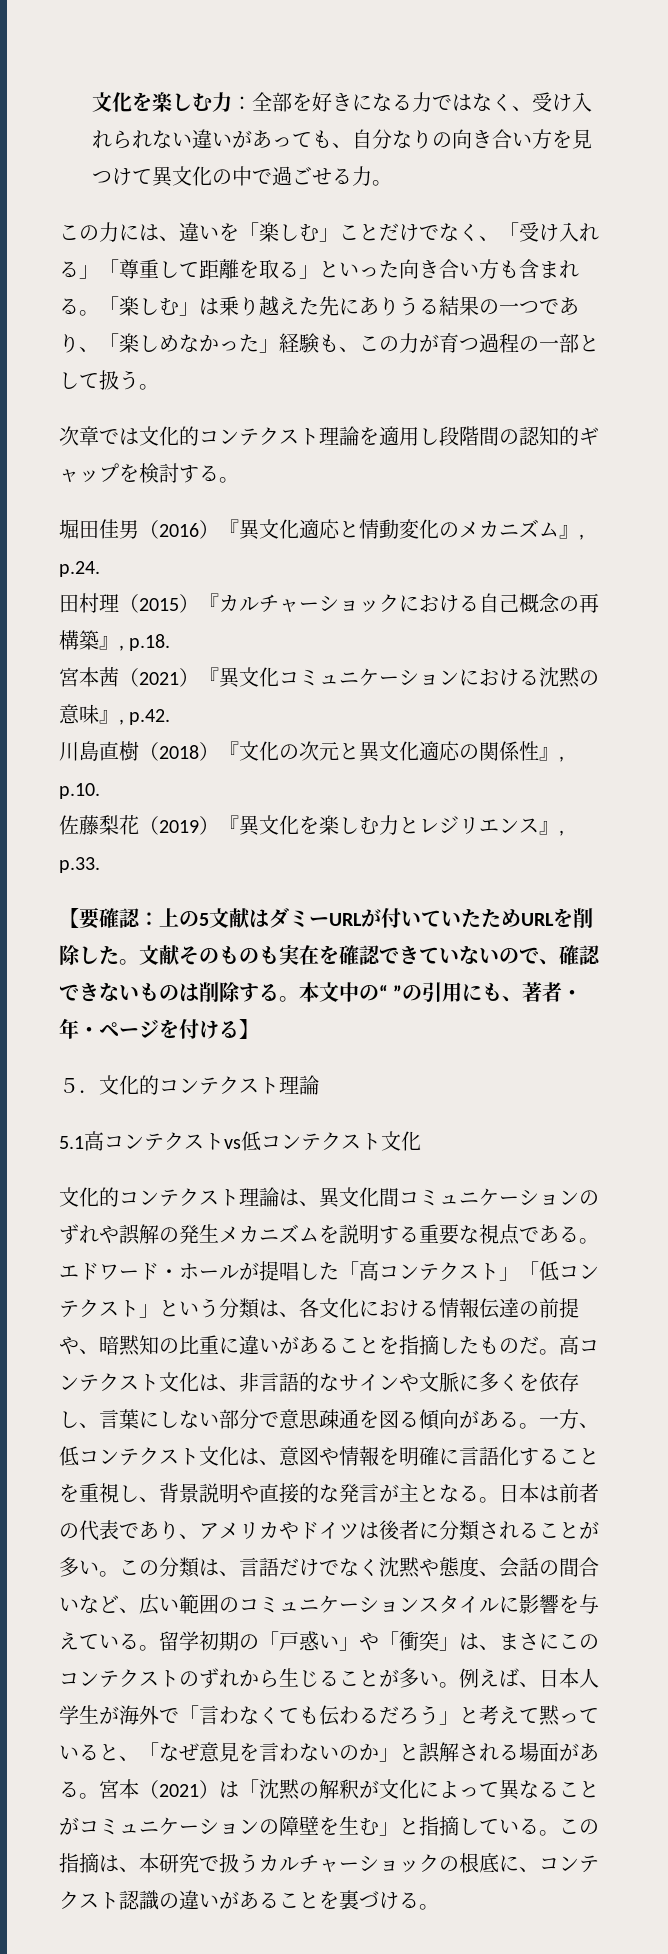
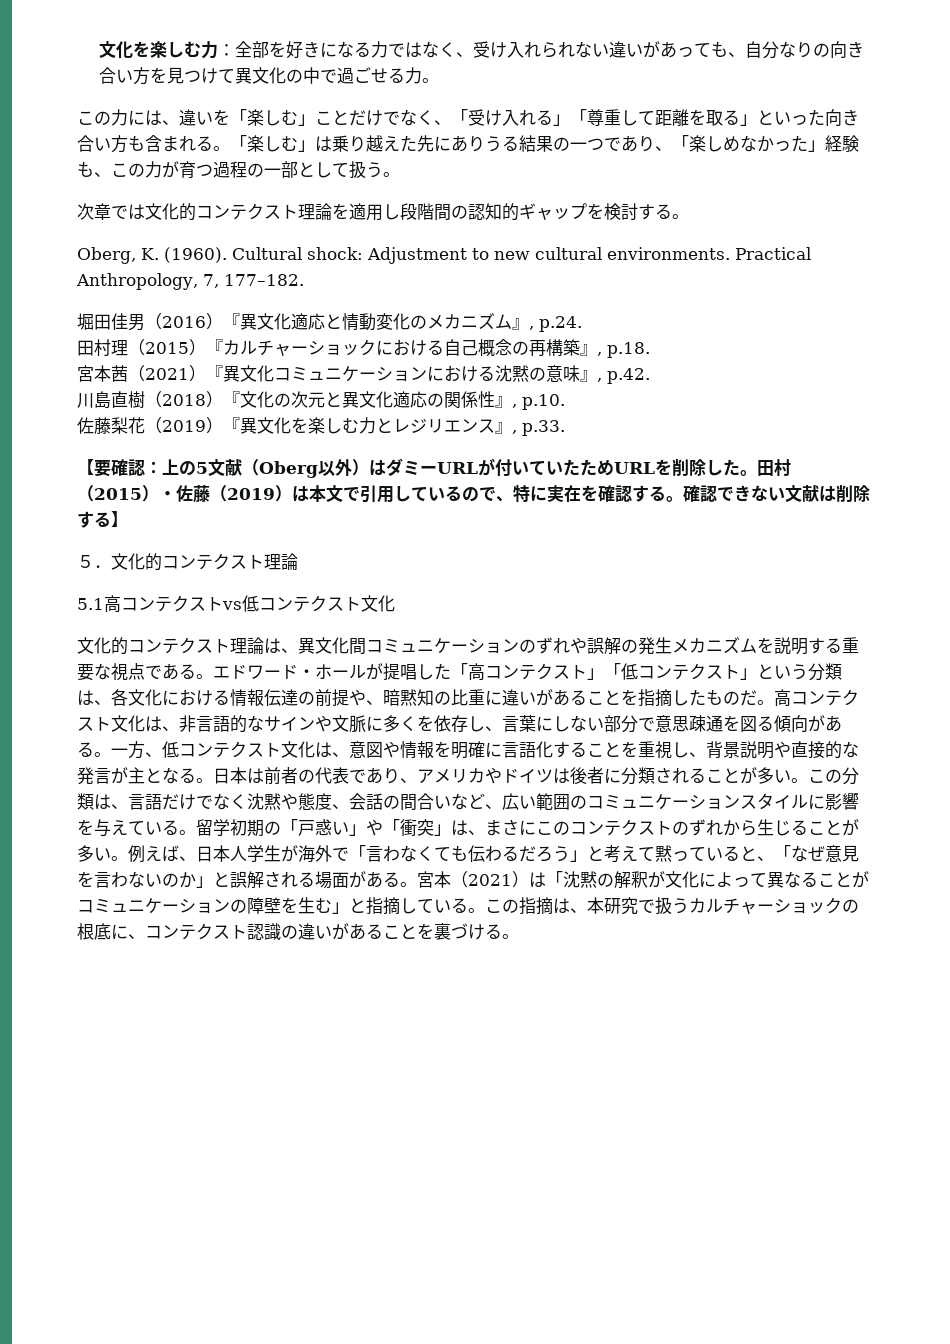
+ Oberg, K. (1960). Cultural shock: Adjustment to new cultural environments. Practical Anthropology, 7, 177–182.
- 【要確認：上の5文献はダミーURLが付いていたためURLを削除した。
+ 【要確認：上の5文献（Oberg以外）はダミーURLが付いていたためURLを削除した。
- 文献そのものも実在を確認できていないので、確認できないものは削除する。本文中の“ ”の引用にも、著者・年・ページを付ける】
+ 田村（2015）・佐藤（2019）は本文で引用しているので、特に実在を確認する。確認できない文献は削除する】

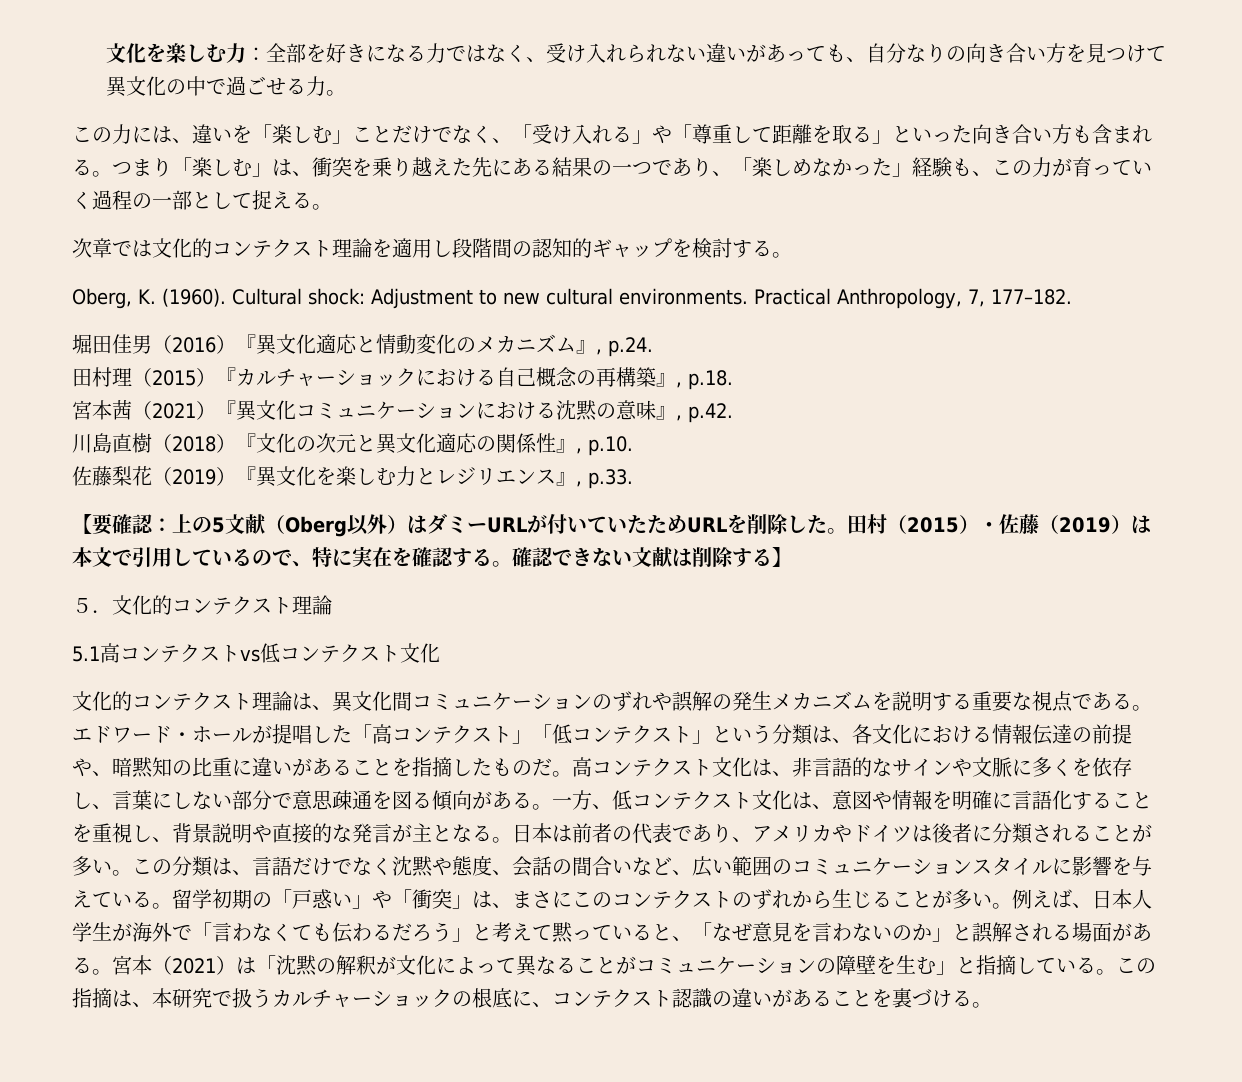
- この力には、違いを「楽しむ」ことだけでなく、「受け入れる」「尊重して距離を取る」といった向き合い方も含まれる。
+ この力には、違いを「楽しむ」ことだけでなく、「受け入れる」や「尊重して距離を取る」といった向き合い方も含まれる。
- 「楽しむ」は乗り越えた先にありうる結果の一つであり、「楽しめなかった」経験も、この力が育つ過程の一部として扱う。
+ つまり「楽しむ」は、衝突を乗り越えた先にある結果の一つであり、「楽しめなかった」経験も、この力が育っていく過程の一部として捉える。

